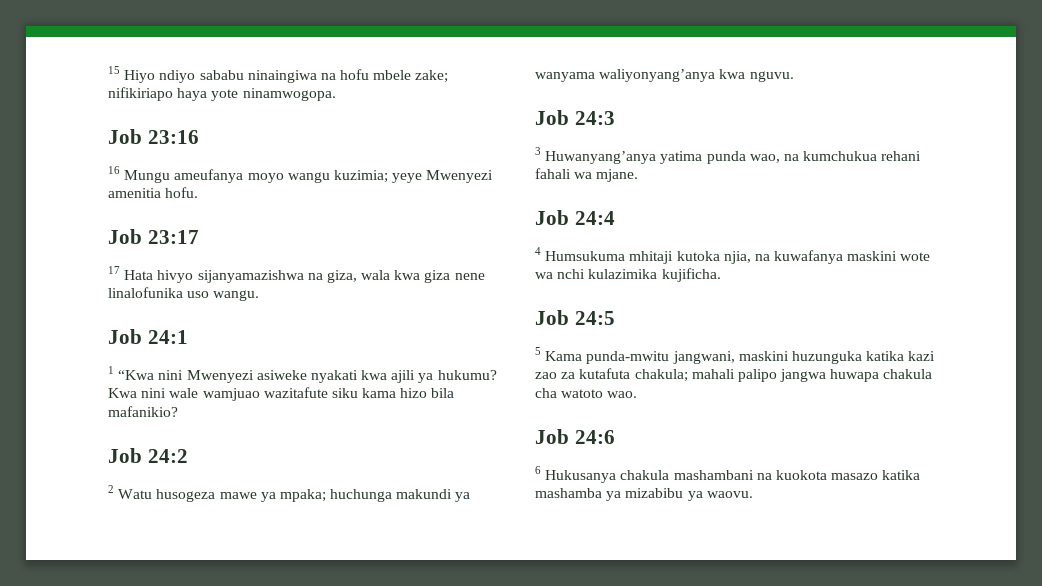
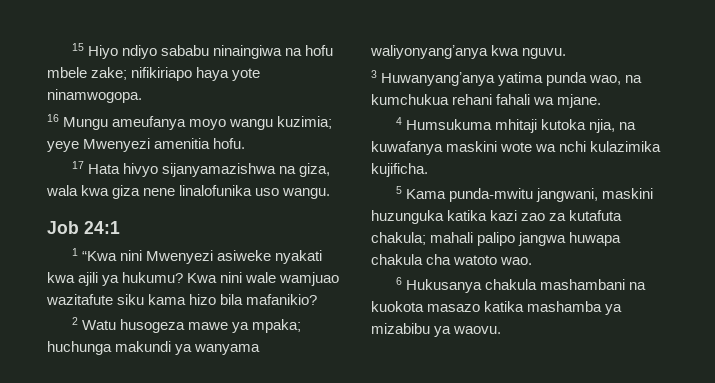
- Job 23:16
- Job 23:17
- Job 24:2
- Job 24:3
- Job 24:4
- Job 24:5
- Job 24:6

